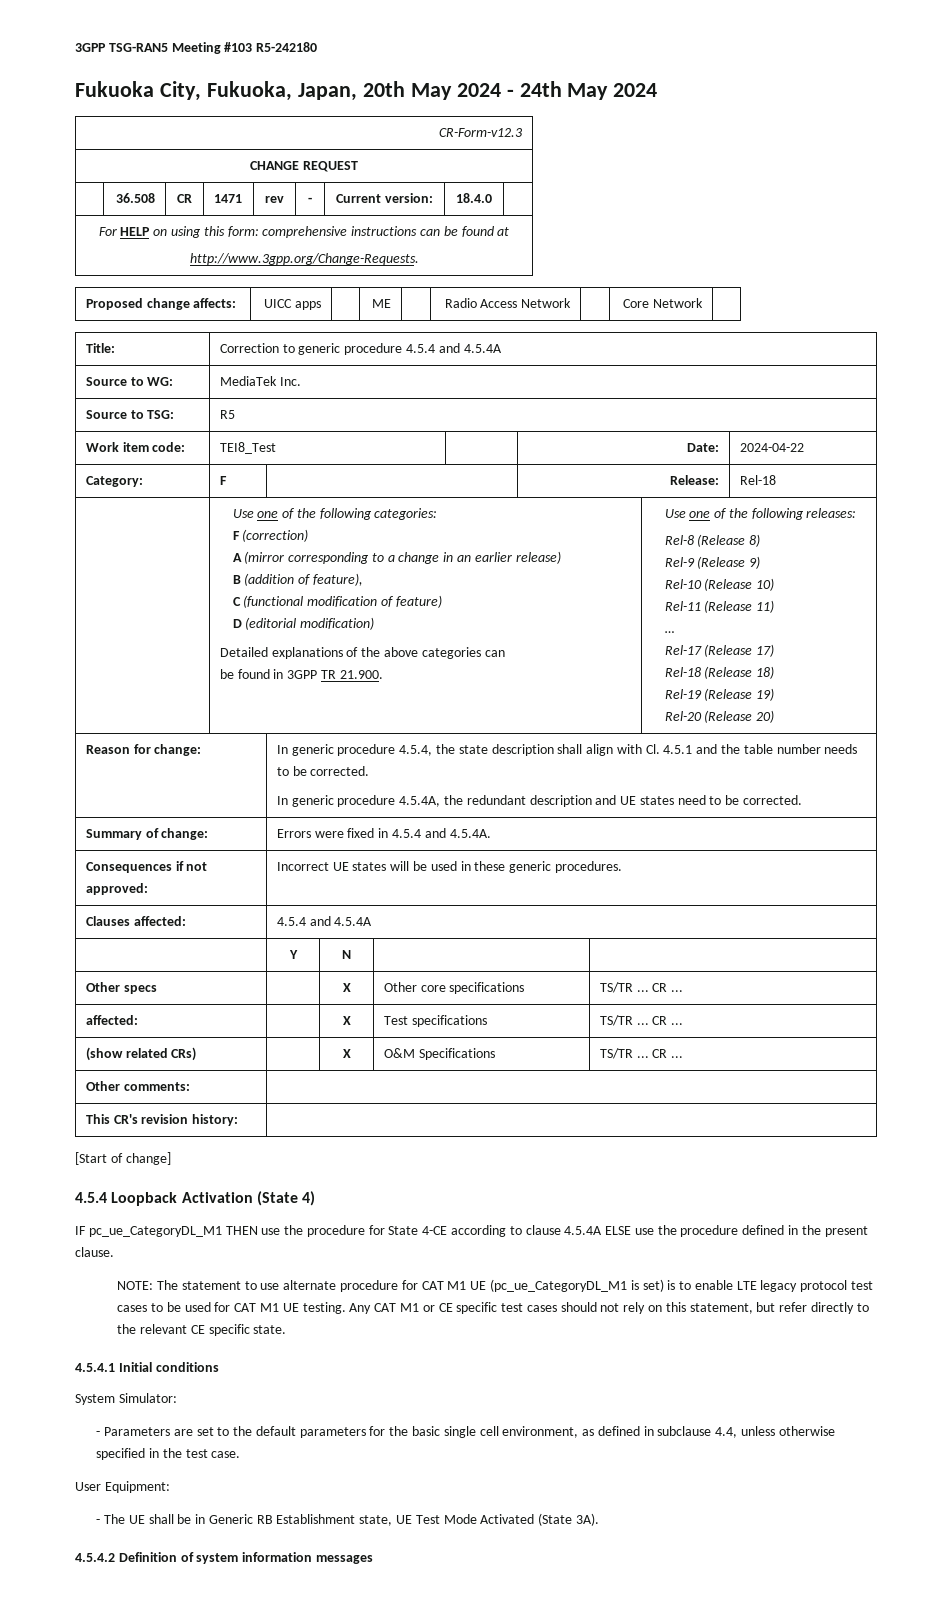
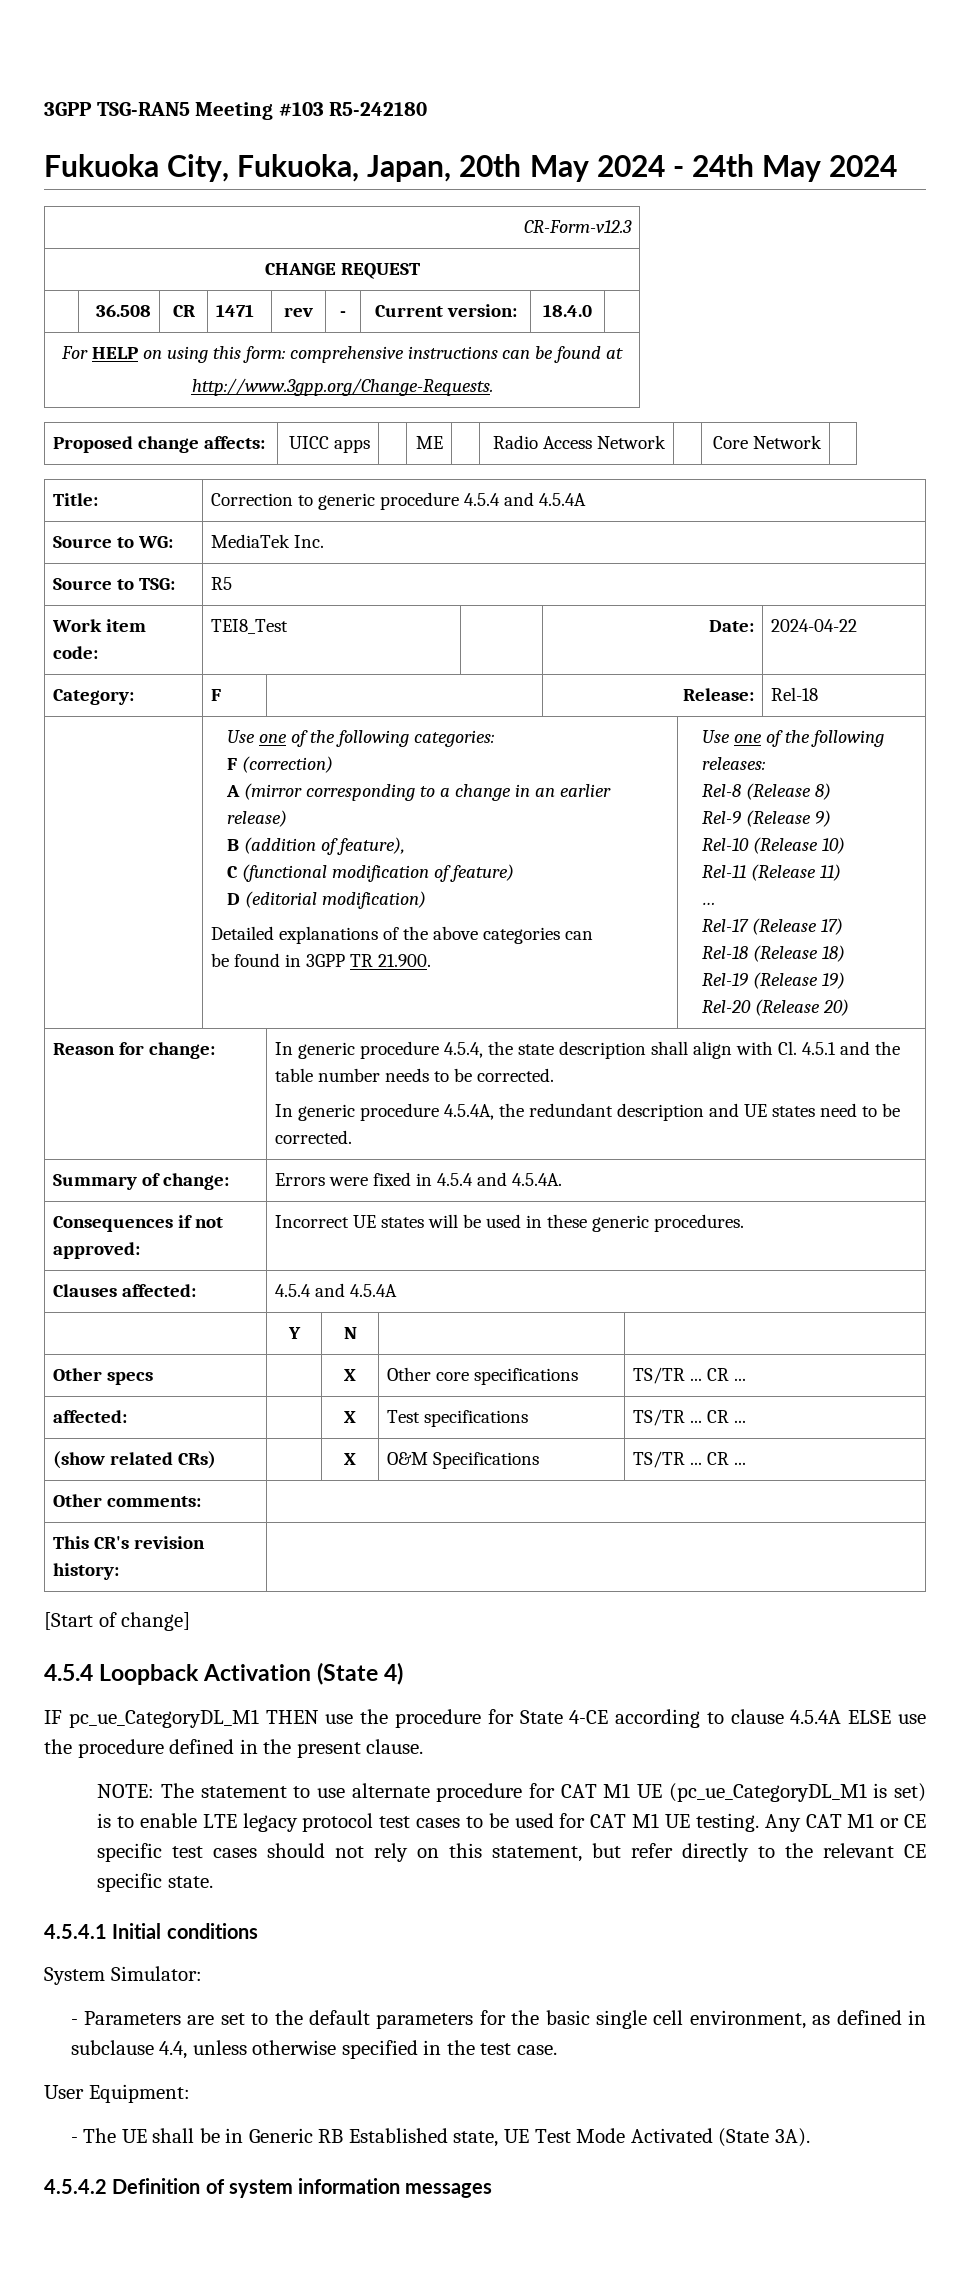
- - The UE shall be in Generic RB Establishment state, UE Test Mode Activated (State 3A).
+ - The UE shall be in Generic RB Established state, UE Test Mode Activated (State 3A).

